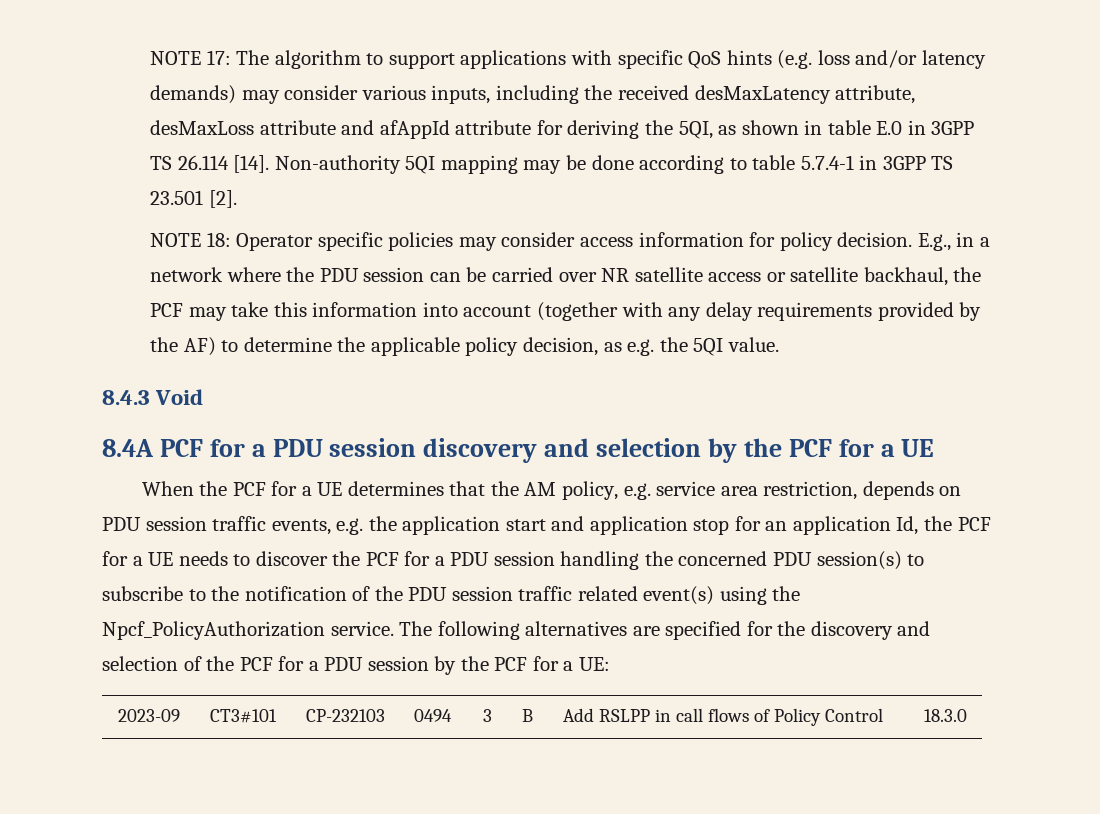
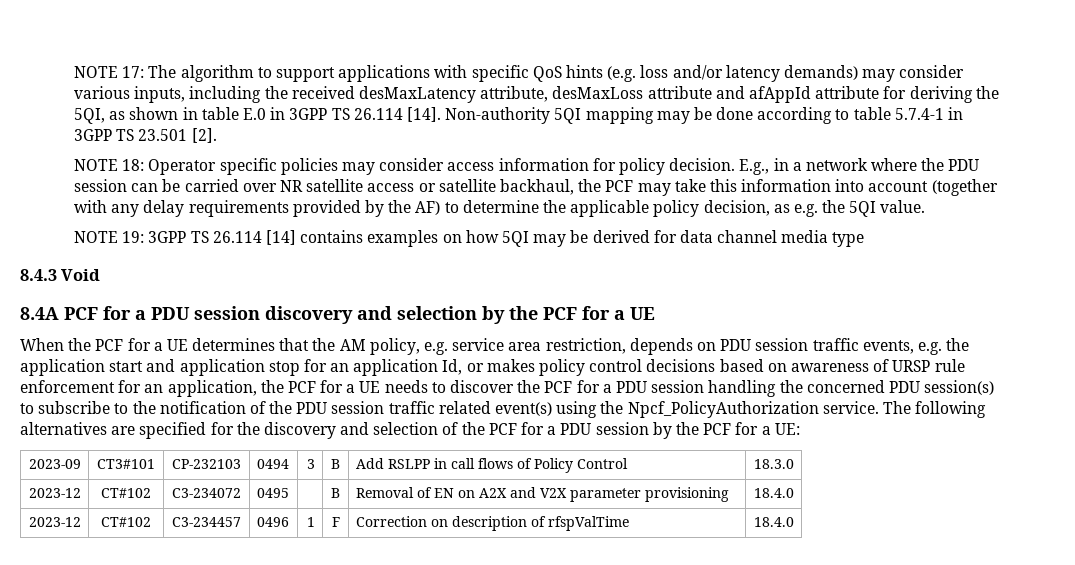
+ NOTE 19: 3GPP TS 26.114 [14] contains examples on how 5QI may be derived for data channel media type
- When the PCF for a UE determines that the AM policy, e.g. service area restriction, depends on PDU session traffic events, e.g. the application start and application stop for an application Id, the PCF for a UE needs to discover the PCF for a PDU session handling the concerned PDU session(s) to subscribe to the notification of the PDU session traffic related event(s) using the Npcf_PolicyAuthorization service.
+ When the PCF for a UE determines that the AM policy, e.g. service area restriction, depends on PDU session traffic events, e.g. the application start and application stop for an application Id, or makes policy control decisions based on awareness of URSP rule enforcement for an application, the PCF for a UE needs to discover the PCF for a PDU session handling the concerned PDU session(s) to subscribe to the notification of the PDU session traffic related event(s) using the Npcf_PolicyAuthorization service.
+ 2023-12 | CT#102 | C3-234072 | 0495 | | B | Removal of EN on A2X and V2X parameter provisioning | 18.4.0
+ 2023-12 | CT#102 | C3-234457 | 0496 | 1 | F | Correction on description of rfspValTime | 18.4.0

